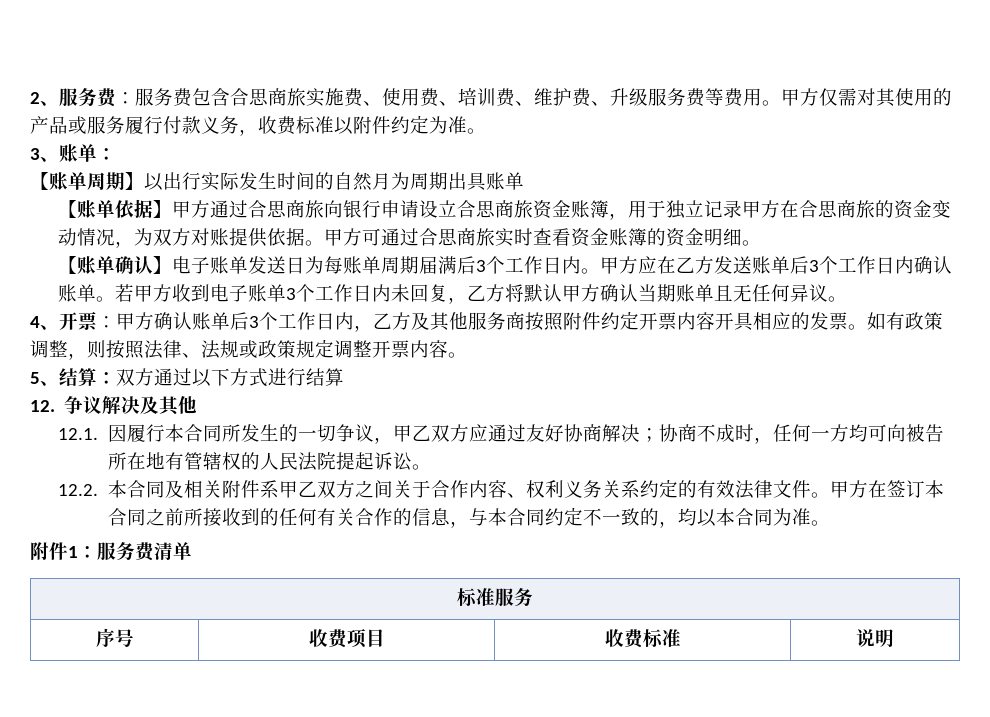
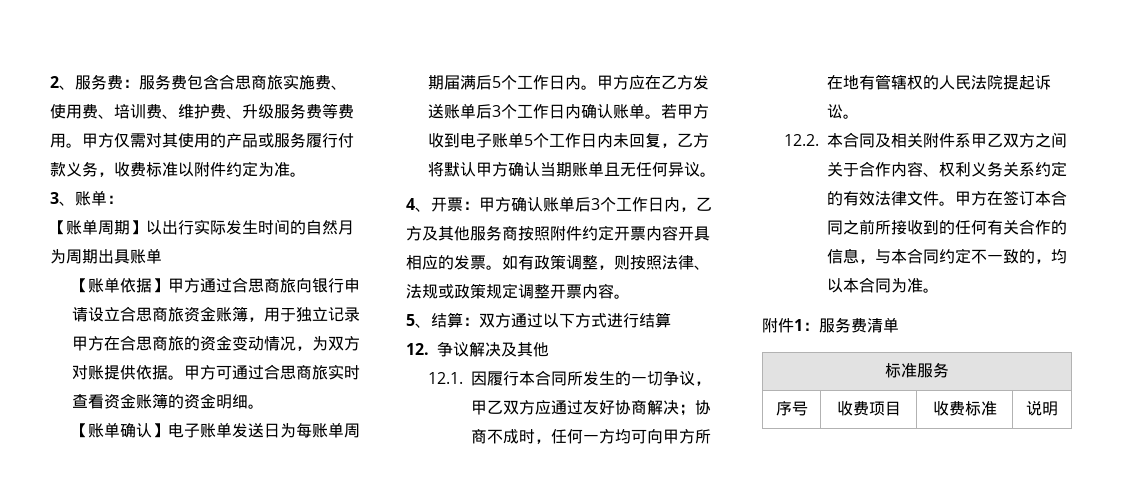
- 【账单确认】电子账单发送日为每账单周期届满后3个工作日内。
+ 【账单确认】电子账单发送日为每账单周期届满后5个工作日内。
- 若甲方收到电子账单3个工作日内未回复，乙方将默认甲方确认当期账单且无任何异议。
+ 若甲方收到电子账单5个工作日内未回复，乙方将默认甲方确认当期账单且无任何异议。
- 12.1.因履行本合同所发生的一切争议，甲乙双方应通过友好协商解决；协商不成时，任何一方均可向被告所在地有管辖权的人民法院提起诉讼。
+ 12.1.因履行本合同所发生的一切争议，甲乙双方应通过友好协商解决；协商不成时，任何一方均可向甲方所在地有管辖权的人民法院提起诉讼。

